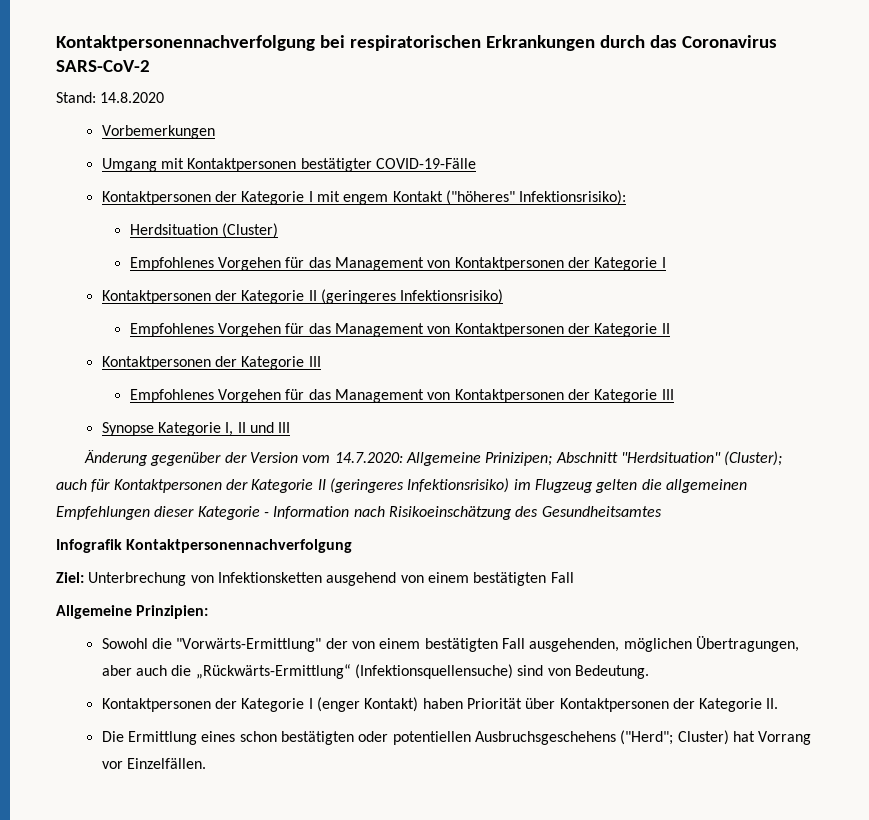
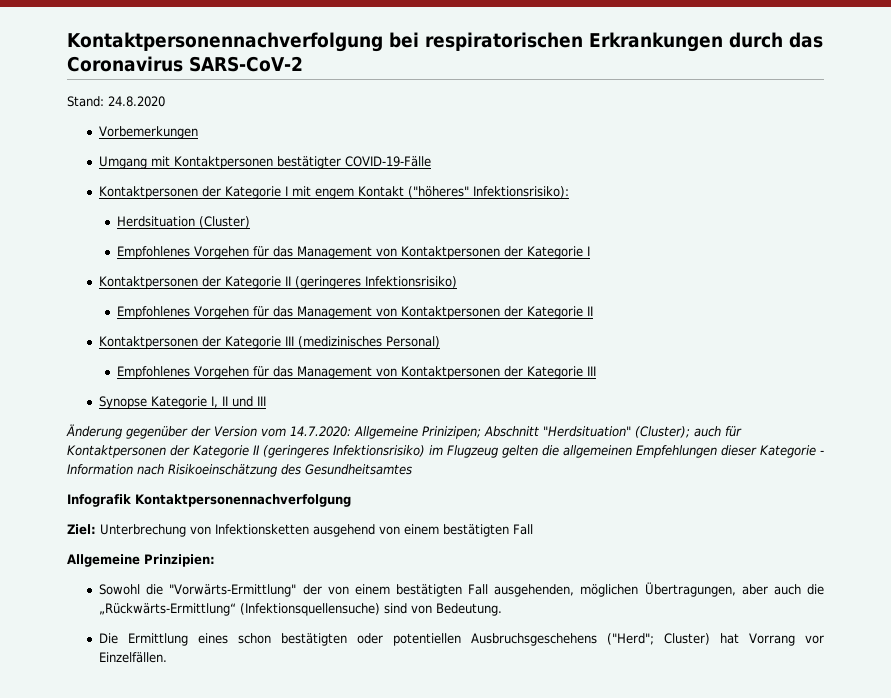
- Stand: 14.8.2020
+ Stand: 24.8.2020
  Empfohlenes Vorgehen für das Management von Kontaktpersonen der Kategorie II
- Kontaktpersonen der Kategorie III
+ Kontaktpersonen der Kategorie III (medizinisches Personal)
- Kontaktpersonen der Kategorie I (enger Kontakt) haben Priorität über Kontaktpersonen der Kategorie II.

